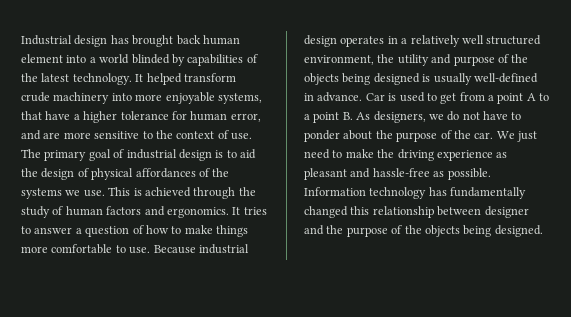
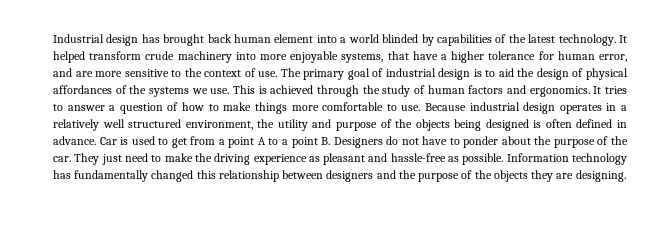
- Because industrial design operates in a relatively well structured environment, the utility and purpose of the objects being designed is usually well-defined in advance.
+ Because industrial design operates in a relatively well structured environment, the utility and purpose of the objects being designed is often defined in advance.
- Car is used to get from a point A to a point B. As designers, we do not have to ponder about the purpose of the car.
+ Car is used to get from a point A to a point B. Designers do not have to ponder about the purpose of the car.
- We just need to make the driving experience as pleasant and hassle-free as possible.
+ They just need to make the driving experience as pleasant and hassle-free as possible.
- Information technology has fundamentally changed this relationship between designer and the purpose of the objects being designed.
+ Information technology has fundamentally changed this relationship between designers and the purpose of the objects they are designing.

